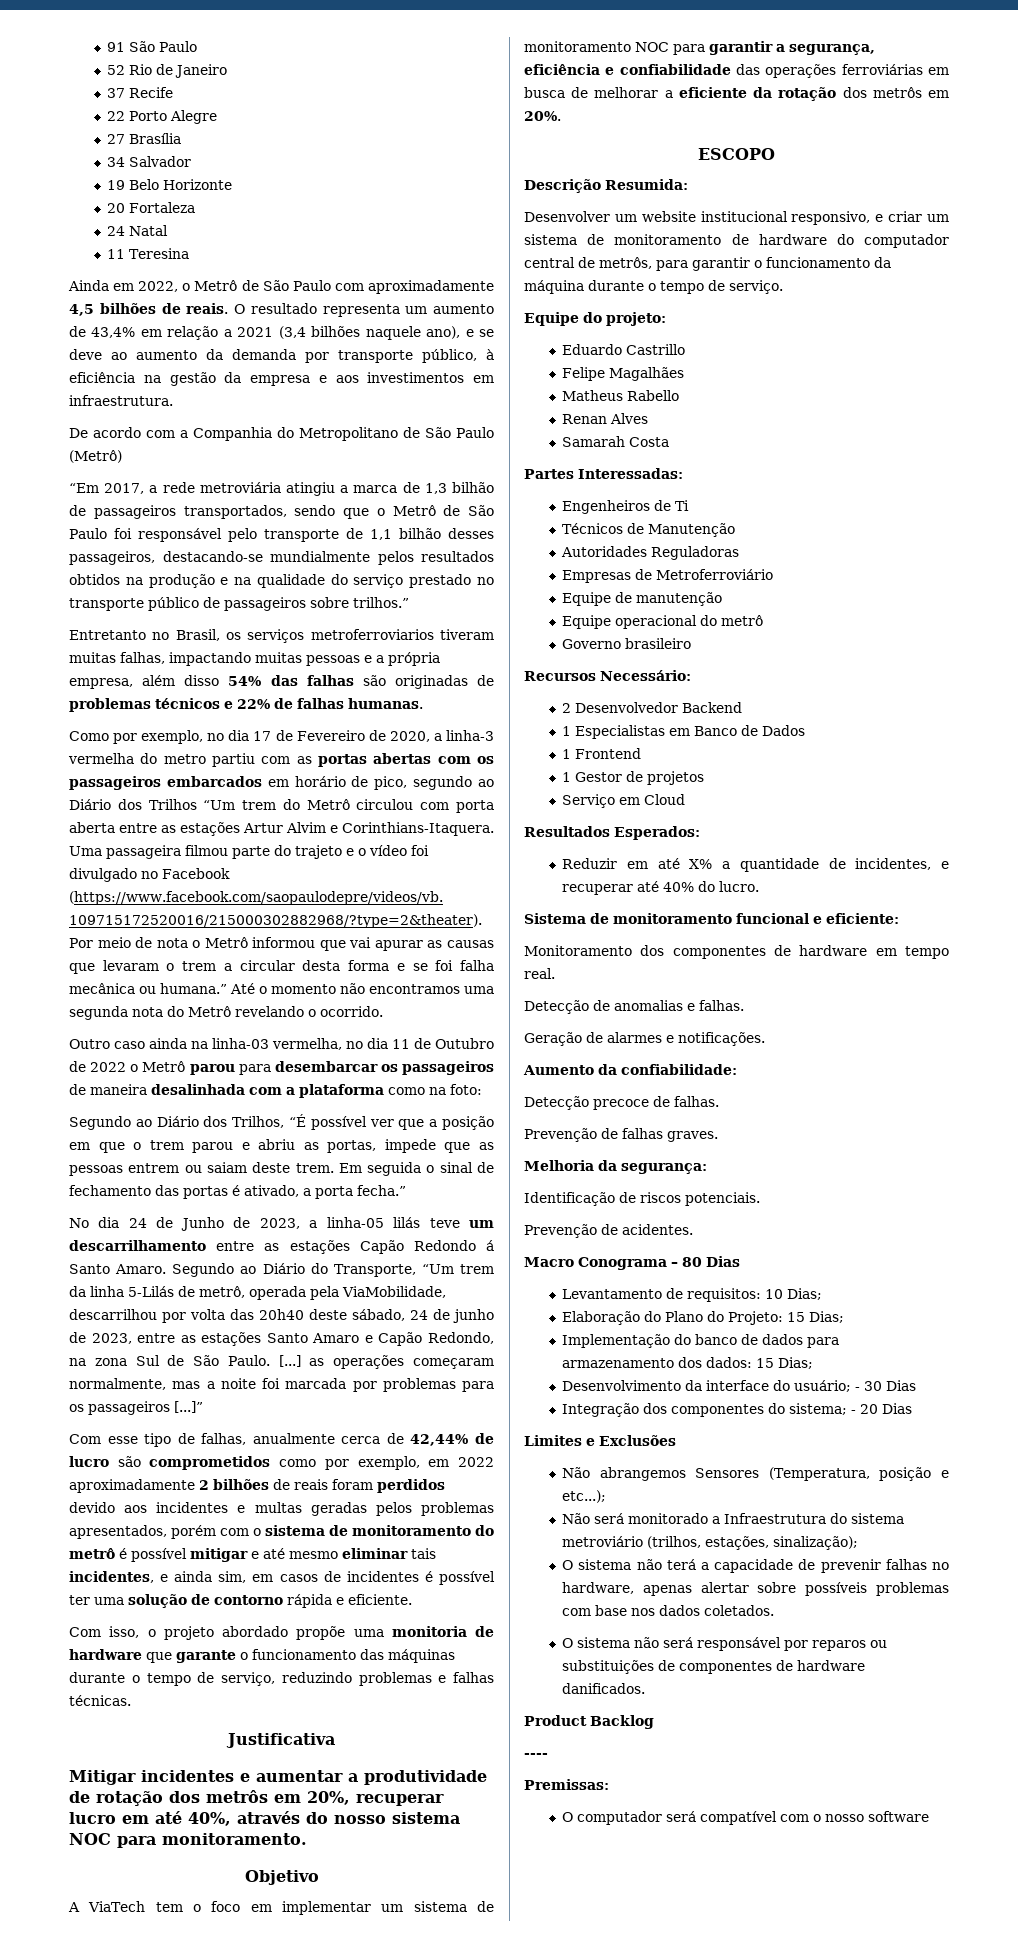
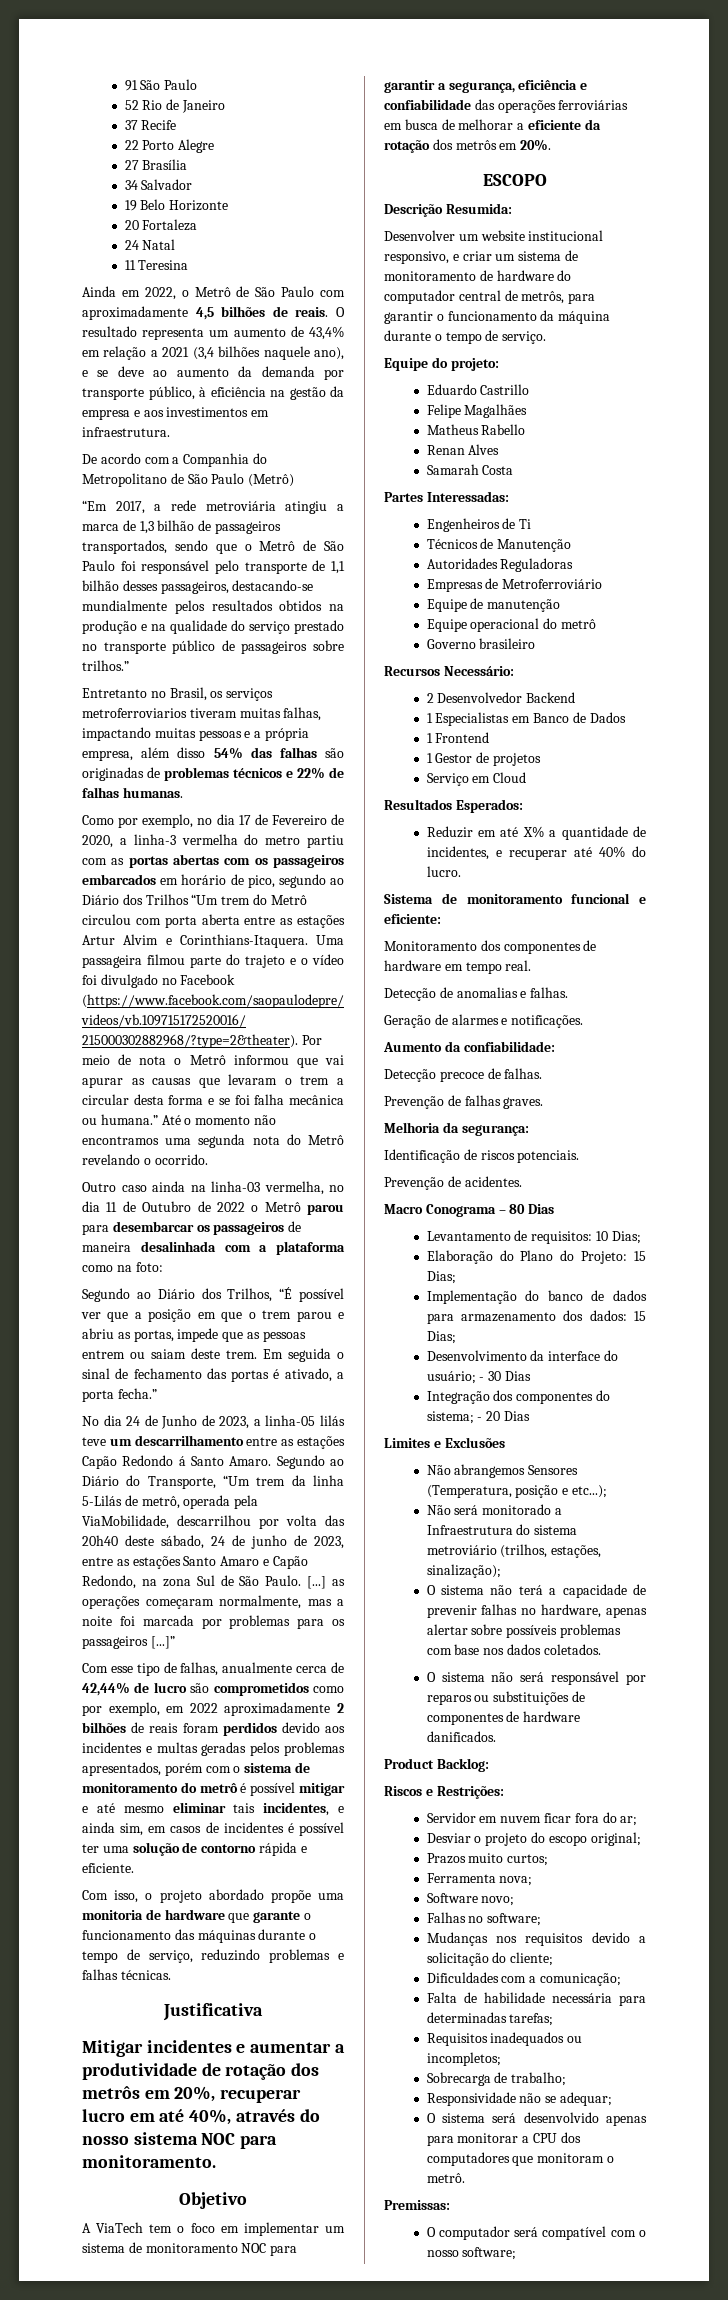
- Product Backlog
- ----
+ Product Backlog:
+ Riscos e Restrições:
+ Servidor em nuvem ficar fora do ar;
+ Desviar o projeto do escopo original;
+ Prazos muito curtos;
+ Ferramenta nova;
+ Software novo;
+ Falhas no software;
+ Mudanças nos requisitos devido a solicitação do cliente;
+ Dificuldades com a comunicação;
+ Falta de habilidade necessária para determinadas tarefas;
+ Requisitos inadequados ou incompletos;
+ Sobrecarga de trabalho;
+ Responsividade não se adequar;
+ O sistema será desenvolvido apenas para monitorar a CPU dos computadores que monitoram o metrô.
- O computador será compatível com o nosso software
+ O computador será compatível com o nosso software;

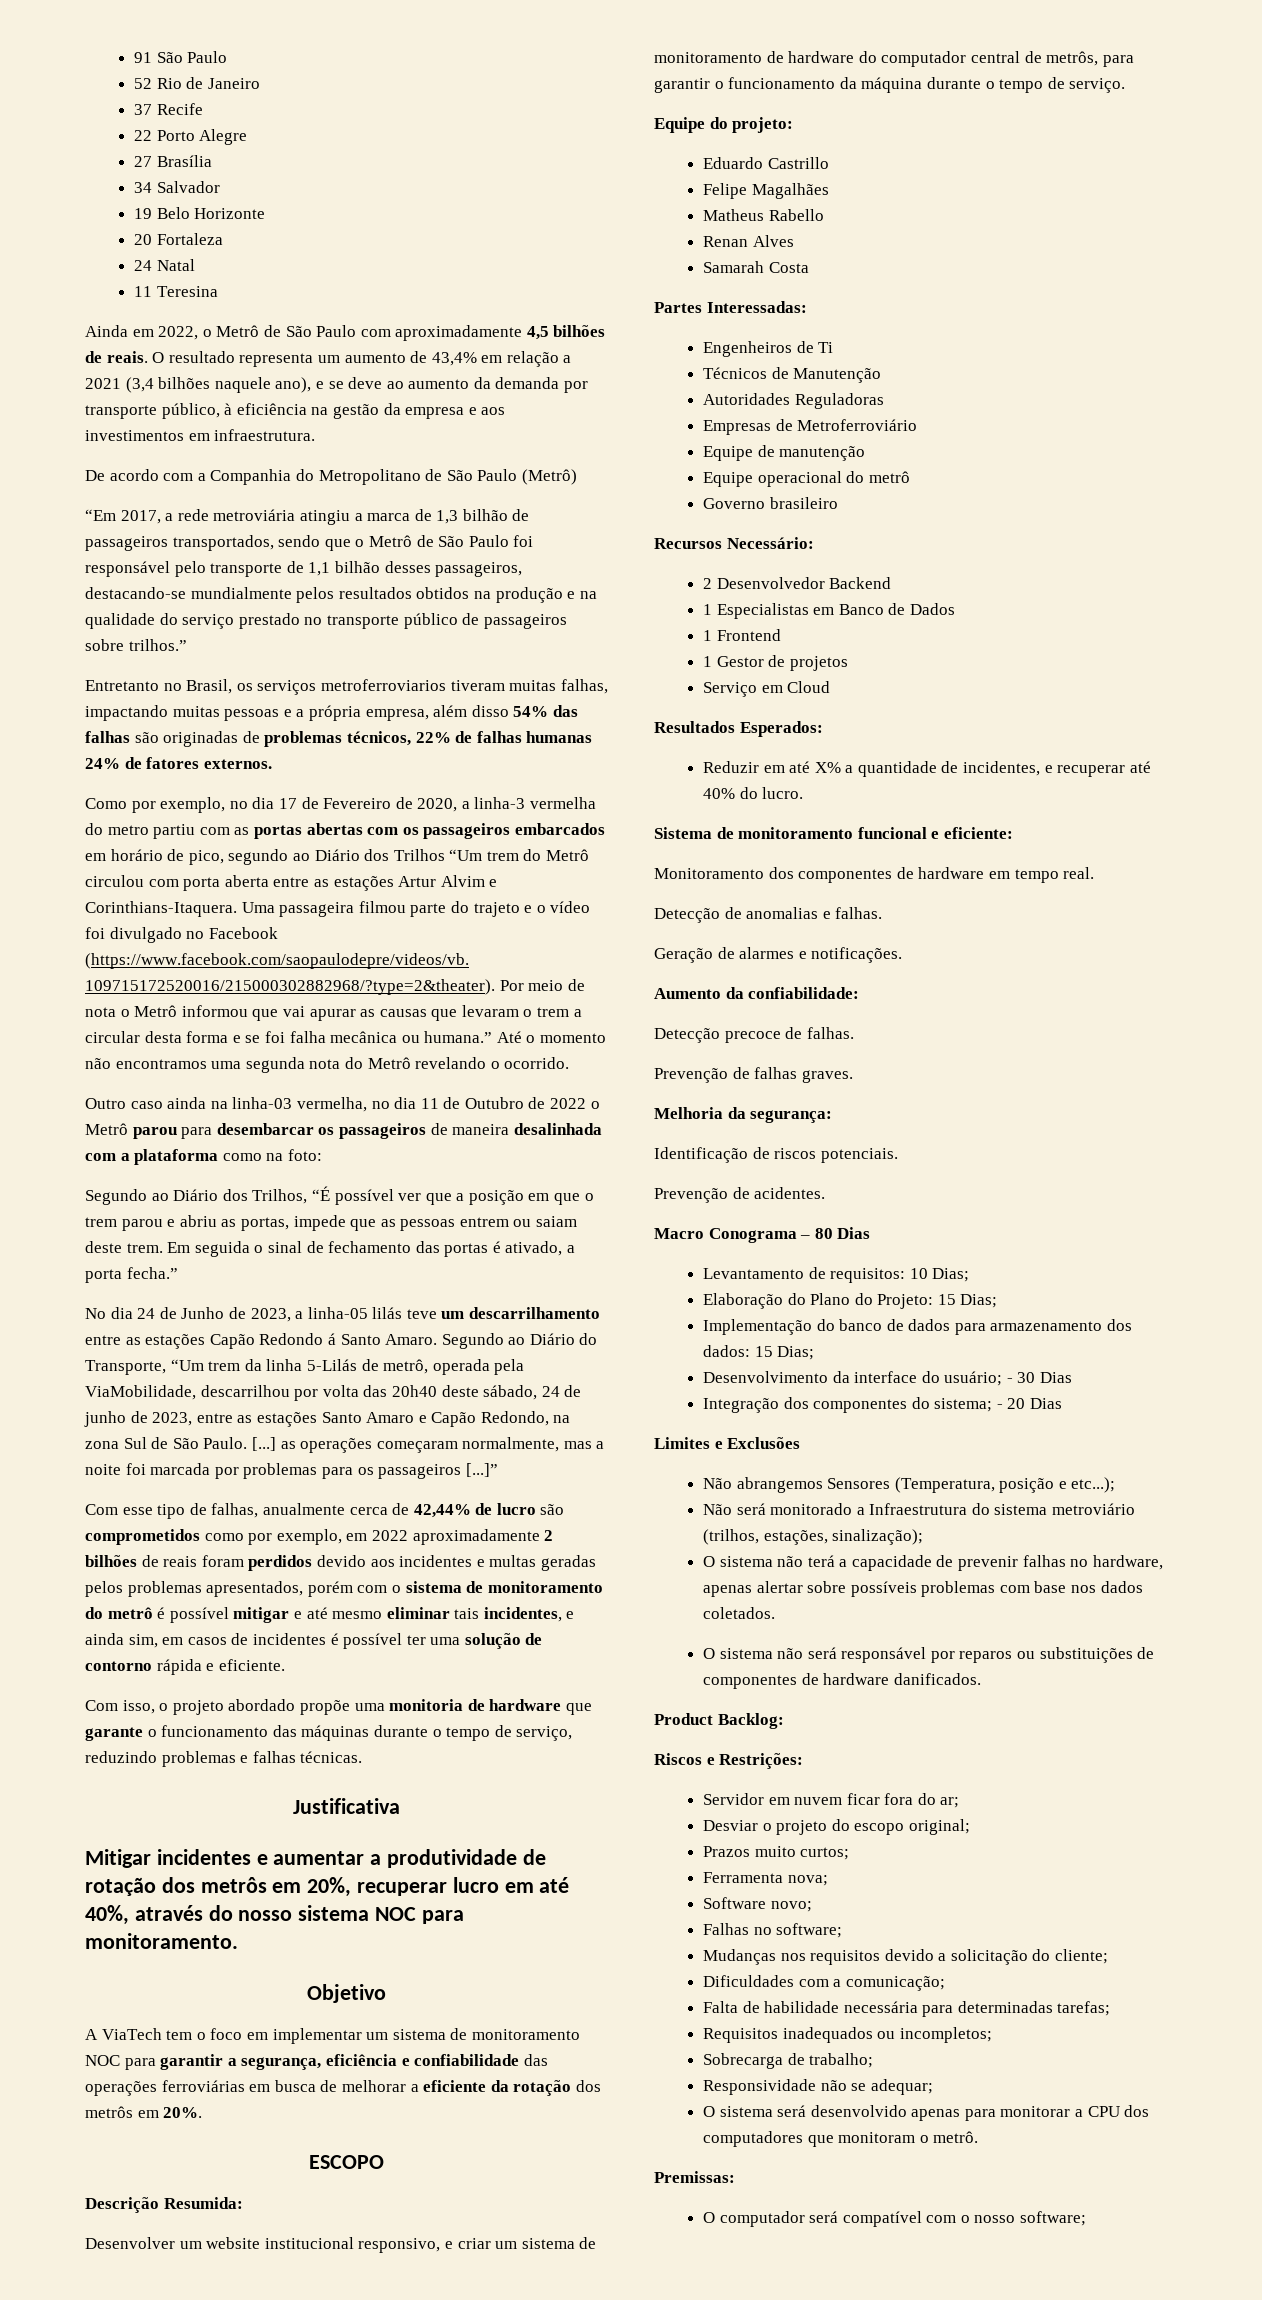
- Entretanto no Brasil, os serviços metroferroviarios tiveram muitas falhas, impactando muitas pessoas e a própria empresa, além disso 54% das falhas são originadas de problemas técnicos e 22% de falhas humanas.
+ Entretanto no Brasil, os serviços metroferroviarios tiveram muitas falhas, impactando muitas pessoas e a própria empresa, além disso 54% das falhas são originadas de problemas técnicos, 22% de falhas humanas 24% de fatores externos.

